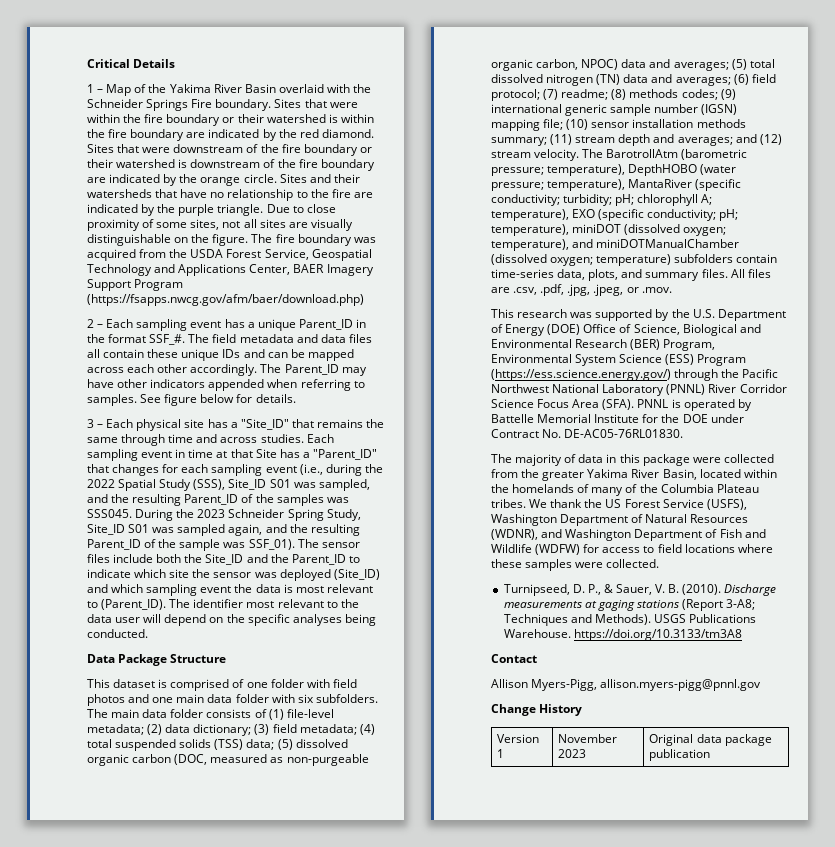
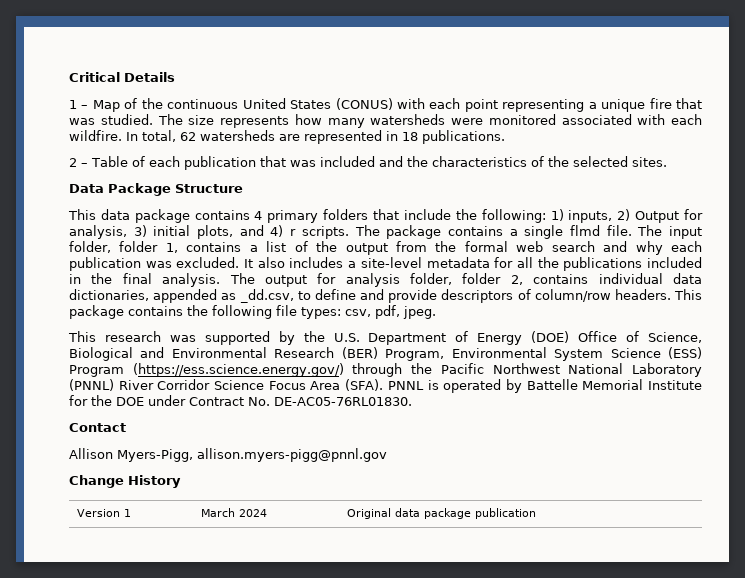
- 1 – Map of the Yakima River Basin overlaid with the Schneider Springs Fire boundary. Sites that were within the fire boundary or their watershed is within the fire boundary are indicated by the red diamond. Sites that were downstream of the fire boundary or their watershed is downstream of the fire boundary are indicated by the orange circle. Sites and their watersheds that have no relationship to the fire are indicated by the purple triangle. Due to close proximity of some sites, not all sites are visually distinguishable on the figure. The fire boundary was acquired from the USDA Forest Service, Geospatial Technology and Applications Center, BAER Imagery Support Program (https://fsapps.nwcg.gov/afm/baer/download.php)
- 2 – Each sampling event has a unique Parent_ID in the format SSF_#. The field metadata and data files all contain these unique IDs and can be mapped across each other accordingly. The Parent_ID may have other indicators appended when referring to samples. See figure below for details.
- 3 – Each physical site has a "Site_ID" that remains the same through time and across studies. Each sampling event in time at that Site has a "Parent_ID" that changes for each sampling event (i.e., during the 2022 Spatial Study (SSS), Site_ID S01 was sampled, and the resulting Parent_ID of the samples was SSS045. During the 2023 Schneider Spring Study, Site_ID S01 was sampled again, and the resulting Parent_ID of the sample was SSF_01). The sensor files include both the Site_ID and the Parent_ID to indicate which site the sensor was deployed (Site_ID) and which sampling event the data is most relevant to (Parent_ID). The identifier most relevant to the data user will depend on the specific analyses being conducted.
+ 1 – Map of the continuous United States (CONUS) with each point representing a unique fire that was studied. The size represents how many watersheds were monitored associated with each wildfire. In total, 62 watersheds are represented in 18 publications.
+ 2 – Table of each publication that was included and the characteristics of the selected sites.
  Data Package Structure
- This dataset is comprised of one folder with field photos and one main data folder with six subfolders. The main data folder consists of (1) file-level metadata; (2) data dictionary; (3) field metadata; (4) total suspended solids (TSS) data; (5) dissolved organic carbon (DOC, measured as non-purgeable organic carbon, NPOC) data and averages; (5) total dissolved nitrogen (TN) data and averages; (6) field protocol; (7) readme; (8) methods codes; (9) international generic sample number (IGSN) mapping file; (10) sensor installation methods summary; (11) stream depth and averages; and (12) stream velocity. The BarotrollAtm (barometric pressure; temperature), DepthHOBO (water pressure; temperature), MantaRiver (specific conductivity; turbidity; pH; chlorophyll A; temperature), EXO (specific conductivity; pH; temperature), miniDOT (dissolved oxygen; temperature), and miniDOTManualChamber (dissolved oxygen; temperature) subfolders contain time-series data, plots, and summary files. All files are .csv, .pdf, .jpg, .jpeg, or .mov.
+ This data package contains 4 primary folders that include the following: 1) inputs, 2) Output for analysis, 3) initial plots, and 4) r scripts. The package contains a single flmd file. The input folder, folder 1, contains a list of the output from the formal web search and why each publication was excluded. It also includes a site-level metadata for all the publications included in the final analysis. The output for analysis folder, folder 2, contains individual data dictionaries, appended as _dd.csv, to define and provide descriptors of column/row headers. This package contains the following file types: csv, pdf, jpeg.
- The majority of data in this package were collected from the greater Yakima River Basin, located within the homelands of many of the Columbia Plateau tribes. We thank the US Forest Service (USFS), Washington Department of Natural Resources (WDNR), and Washington Department of Fish and Wildlife (WDFW) for access to field locations where these samples were collected.
- Turnipseed, D. P., & Sauer, V. B. (2010). Discharge measurements at gaging stations (Report 3-A8; Techniques and Methods). USGS Publications Warehouse. https://doi.org/10.3133/tm3A8
- Version 1 | November 2023 | Original data package publication
+ Version 1 | March 2024 | Original data package publication

